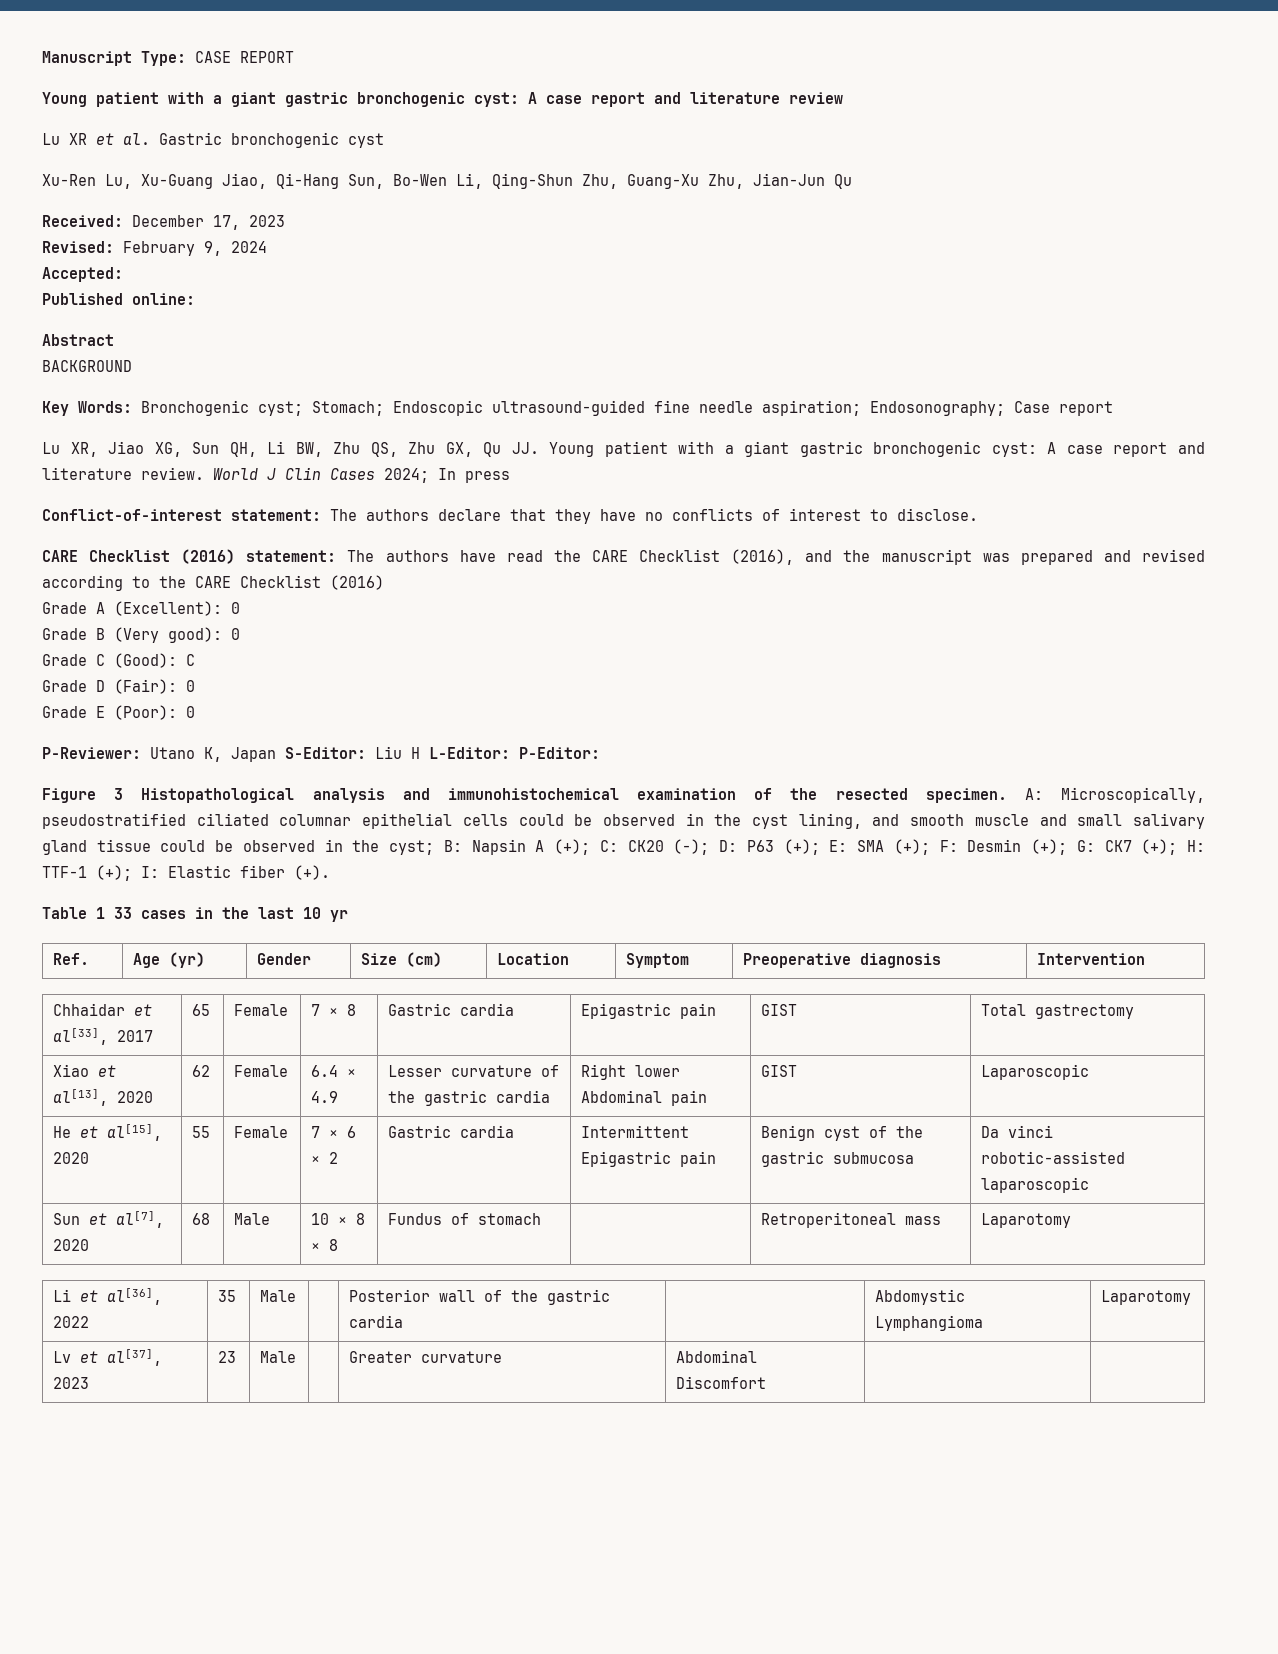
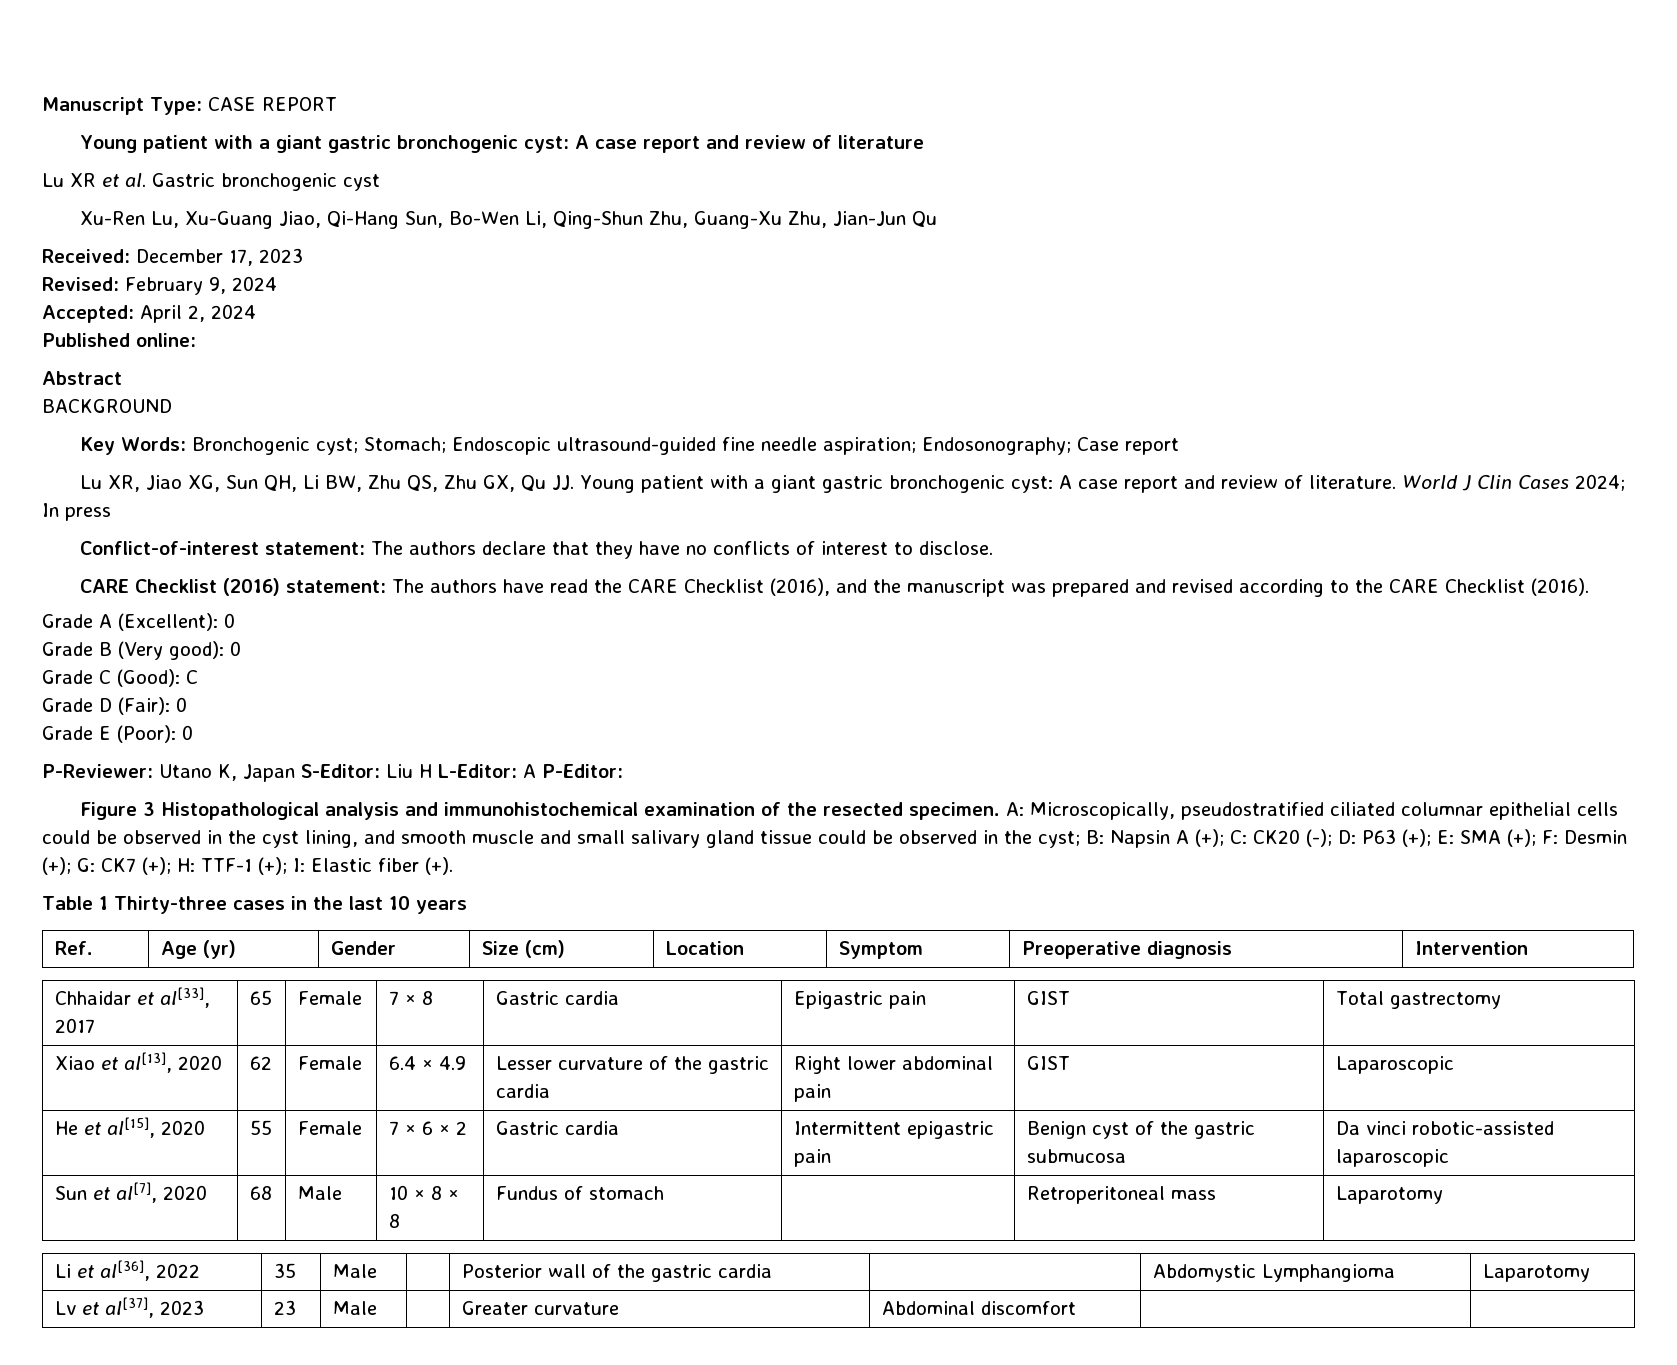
- Young patient with a giant gastric bronchogenic cyst: A case report and literature review
+ Young patient with a giant gastric bronchogenic cyst: A case report and review of literature
- Accepted:
+ Accepted: April 2, 2024
- Lu XR, Jiao XG, Sun QH, Li BW, Zhu QS, Zhu GX, Qu JJ. Young patient with a giant gastric bronchogenic cyst: A case report and literature review.
+ Lu XR, Jiao XG, Sun QH, Li BW, Zhu QS, Zhu GX, Qu JJ. Young patient with a giant gastric bronchogenic cyst: A case report and review of literature.
- CARE Checklist (2016) statement: The authors have read the CARE Checklist (2016), and the manuscript was prepared and revised according to the CARE Checklist (2016)
+ CARE Checklist (2016) statement: The authors have read the CARE Checklist (2016), and the manuscript was prepared and revised according to the CARE Checklist (2016).
- P-Reviewer: Utano K, Japan S-Editor: Liu H L-Editor: P-Editor:
+ P-Reviewer: Utano K, Japan S-Editor: Liu H L-Editor: A P-Editor:
- Table 1 33 cases in the last 10 yr
+ Table 1 Thirty-three cases in the last 10 years
- Xiao et al[13], 2020 | 62 | Female | 6.4 × 4.9 | Lesser curvature of the gastric cardia | Right lower Abdominal pain | GIST | Laparoscopic
+ Xiao et al[13], 2020 | 62 | Female | 6.4 × 4.9 | Lesser curvature of the gastric cardia | Right lower abdominal pain | GIST | Laparoscopic
- He et al[15], 2020 | 55 | Female | 7 × 6 × 2 | Gastric cardia | Intermittent Epigastric pain | Benign cyst of the gastric submucosa | Da vinci robotic-assisted laparoscopic
+ He et al[15], 2020 | 55 | Female | 7 × 6 × 2 | Gastric cardia | Intermittent epigastric pain | Benign cyst of the gastric submucosa | Da vinci robotic-assisted laparoscopic
- Lv et al[37], 2023 | 23 | Male | | Greater curvature | Abdominal Discomfort | |
+ Lv et al[37], 2023 | 23 | Male | | Greater curvature | Abdominal discomfort | |

